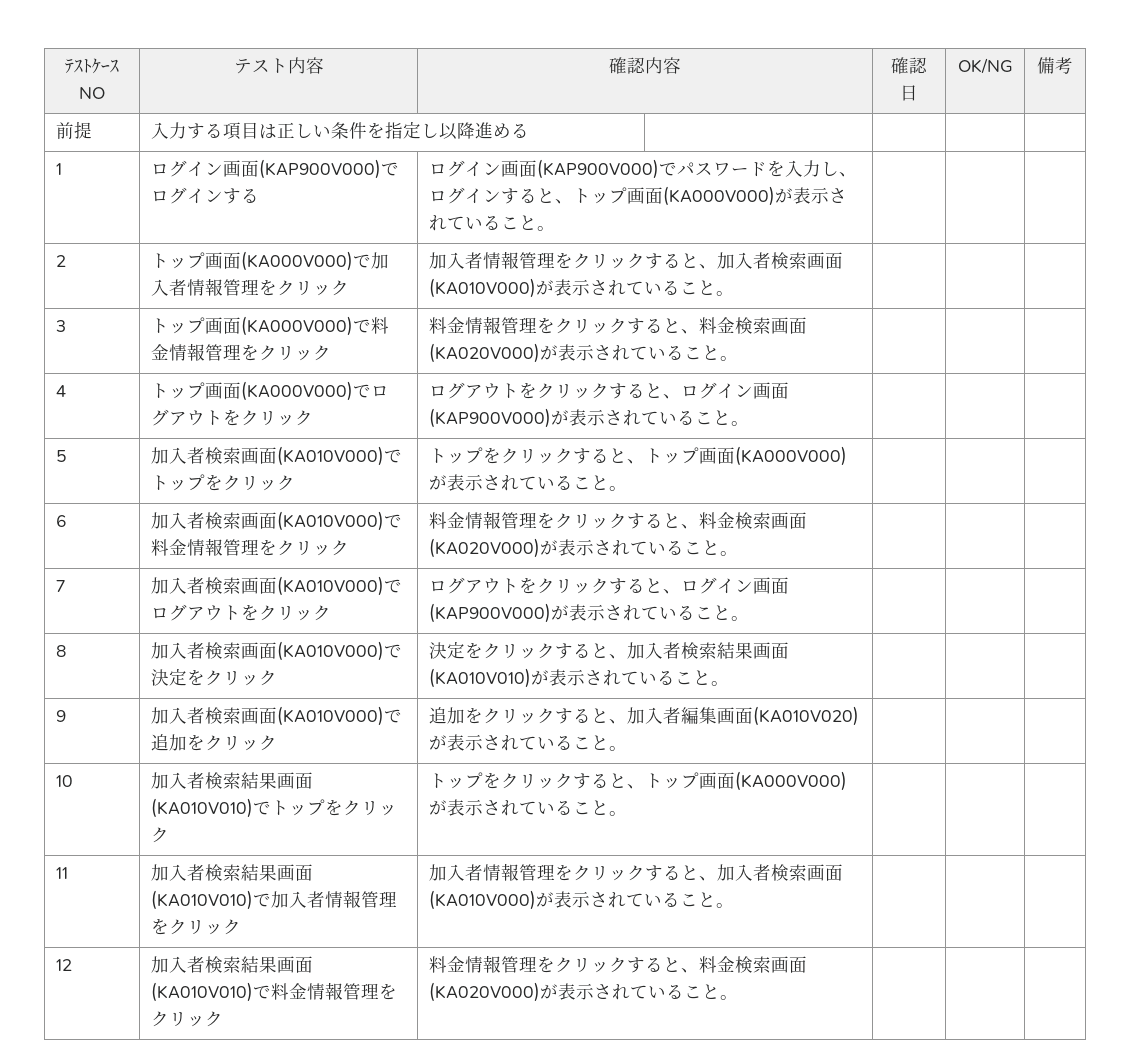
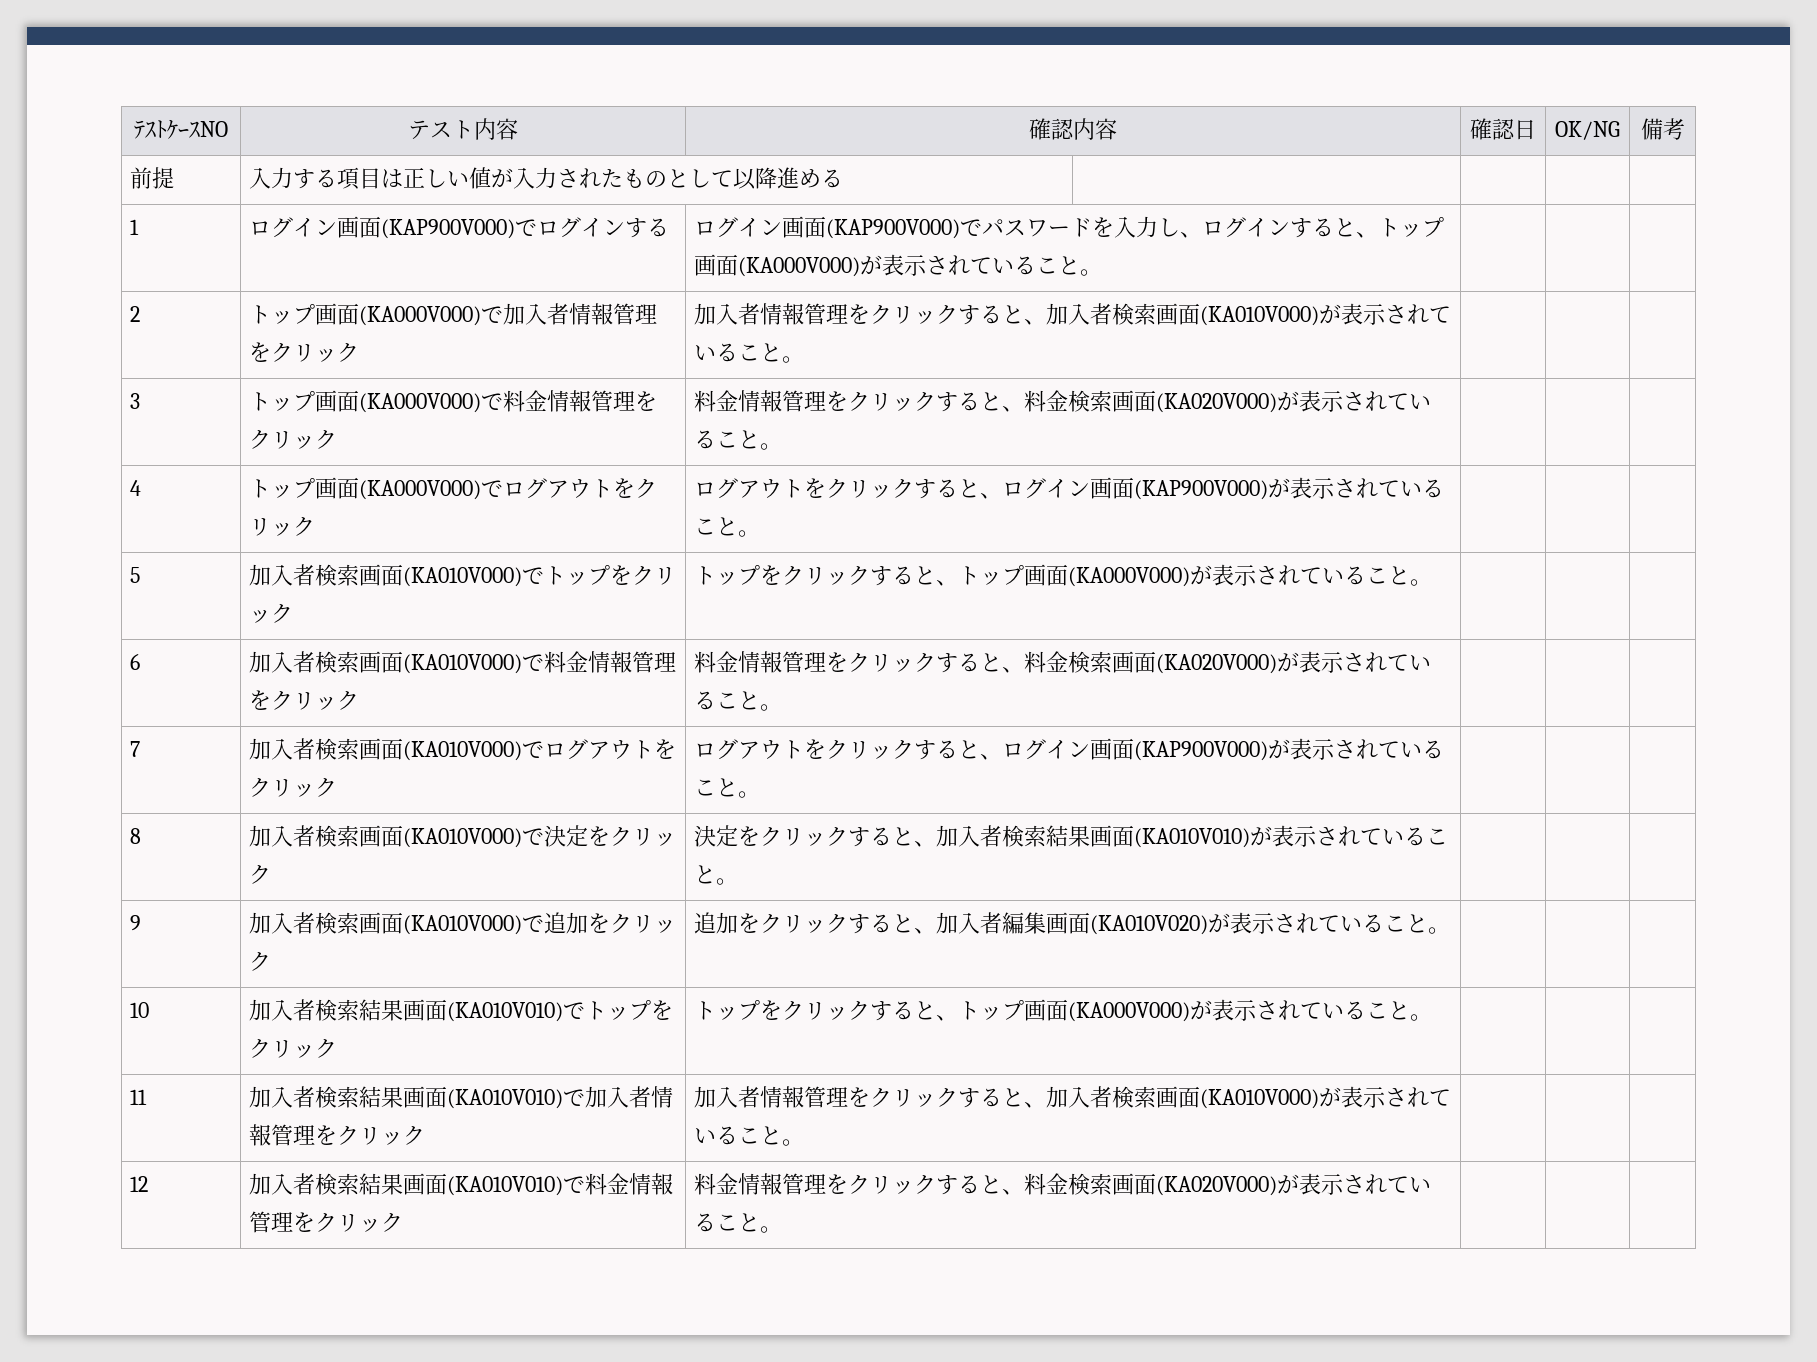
- 前提 | 入力する項目は正しい条件を指定し以降進める | | | |
+ 前提 | 入力する項目は正しい値が入力されたものとして以降進める | | | |

